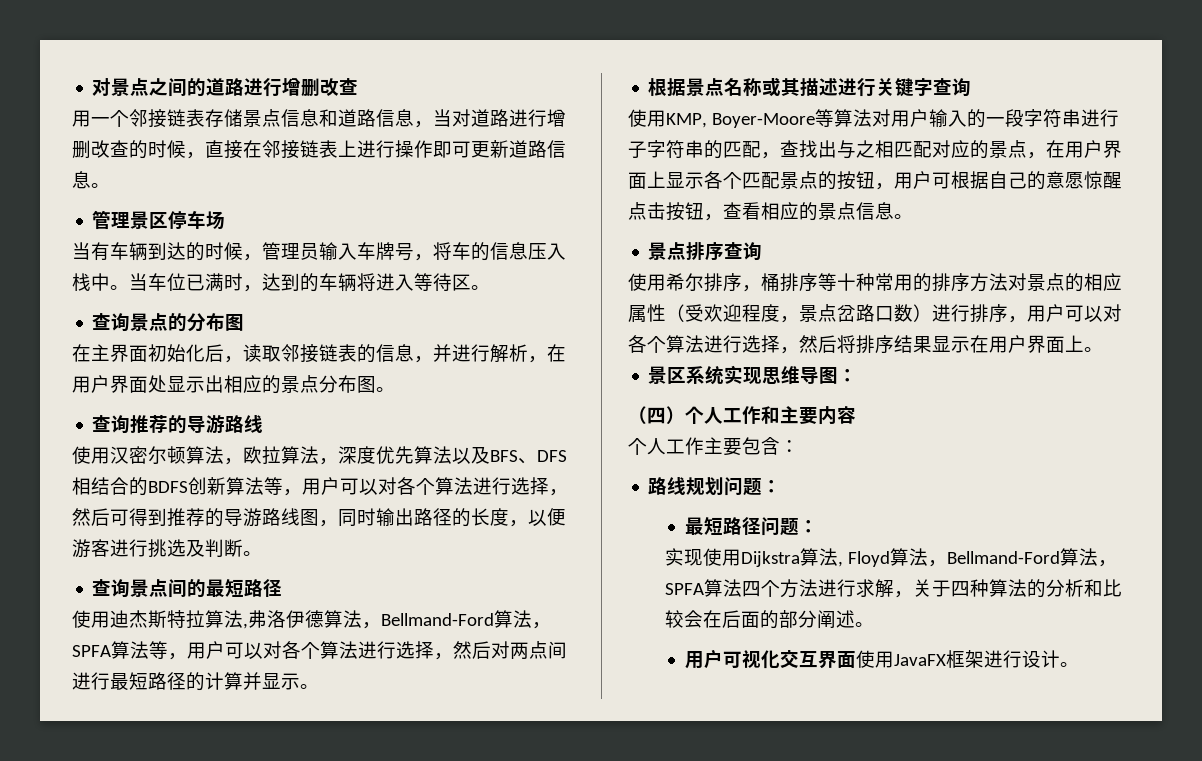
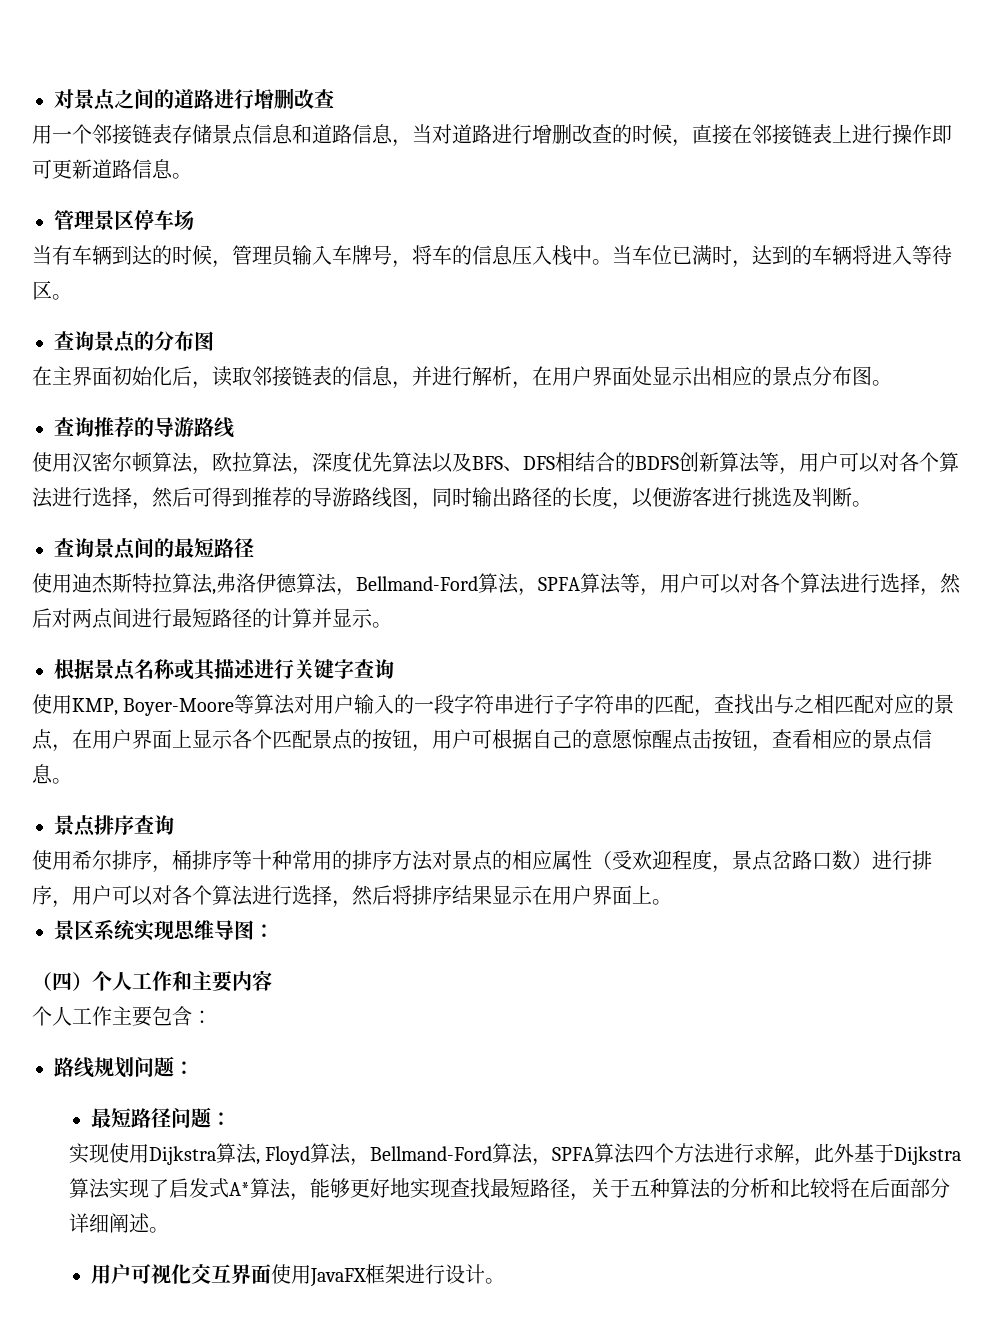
- 实现使用Dijkstra算法, Floyd算法，Bellmand-Ford算法，SPFA算法四个方法进行求解，关于四种算法的分析和比较会在后面的部分阐述。
+ 实现使用Dijkstra算法, Floyd算法，Bellmand-Ford算法，SPFA算法四个方法进行求解，此外基于Dijkstra算法实现了启发式A*算法，能够更好地实现查找最短路径，关于五种算法的分析和比较将在后面部分详细阐述。

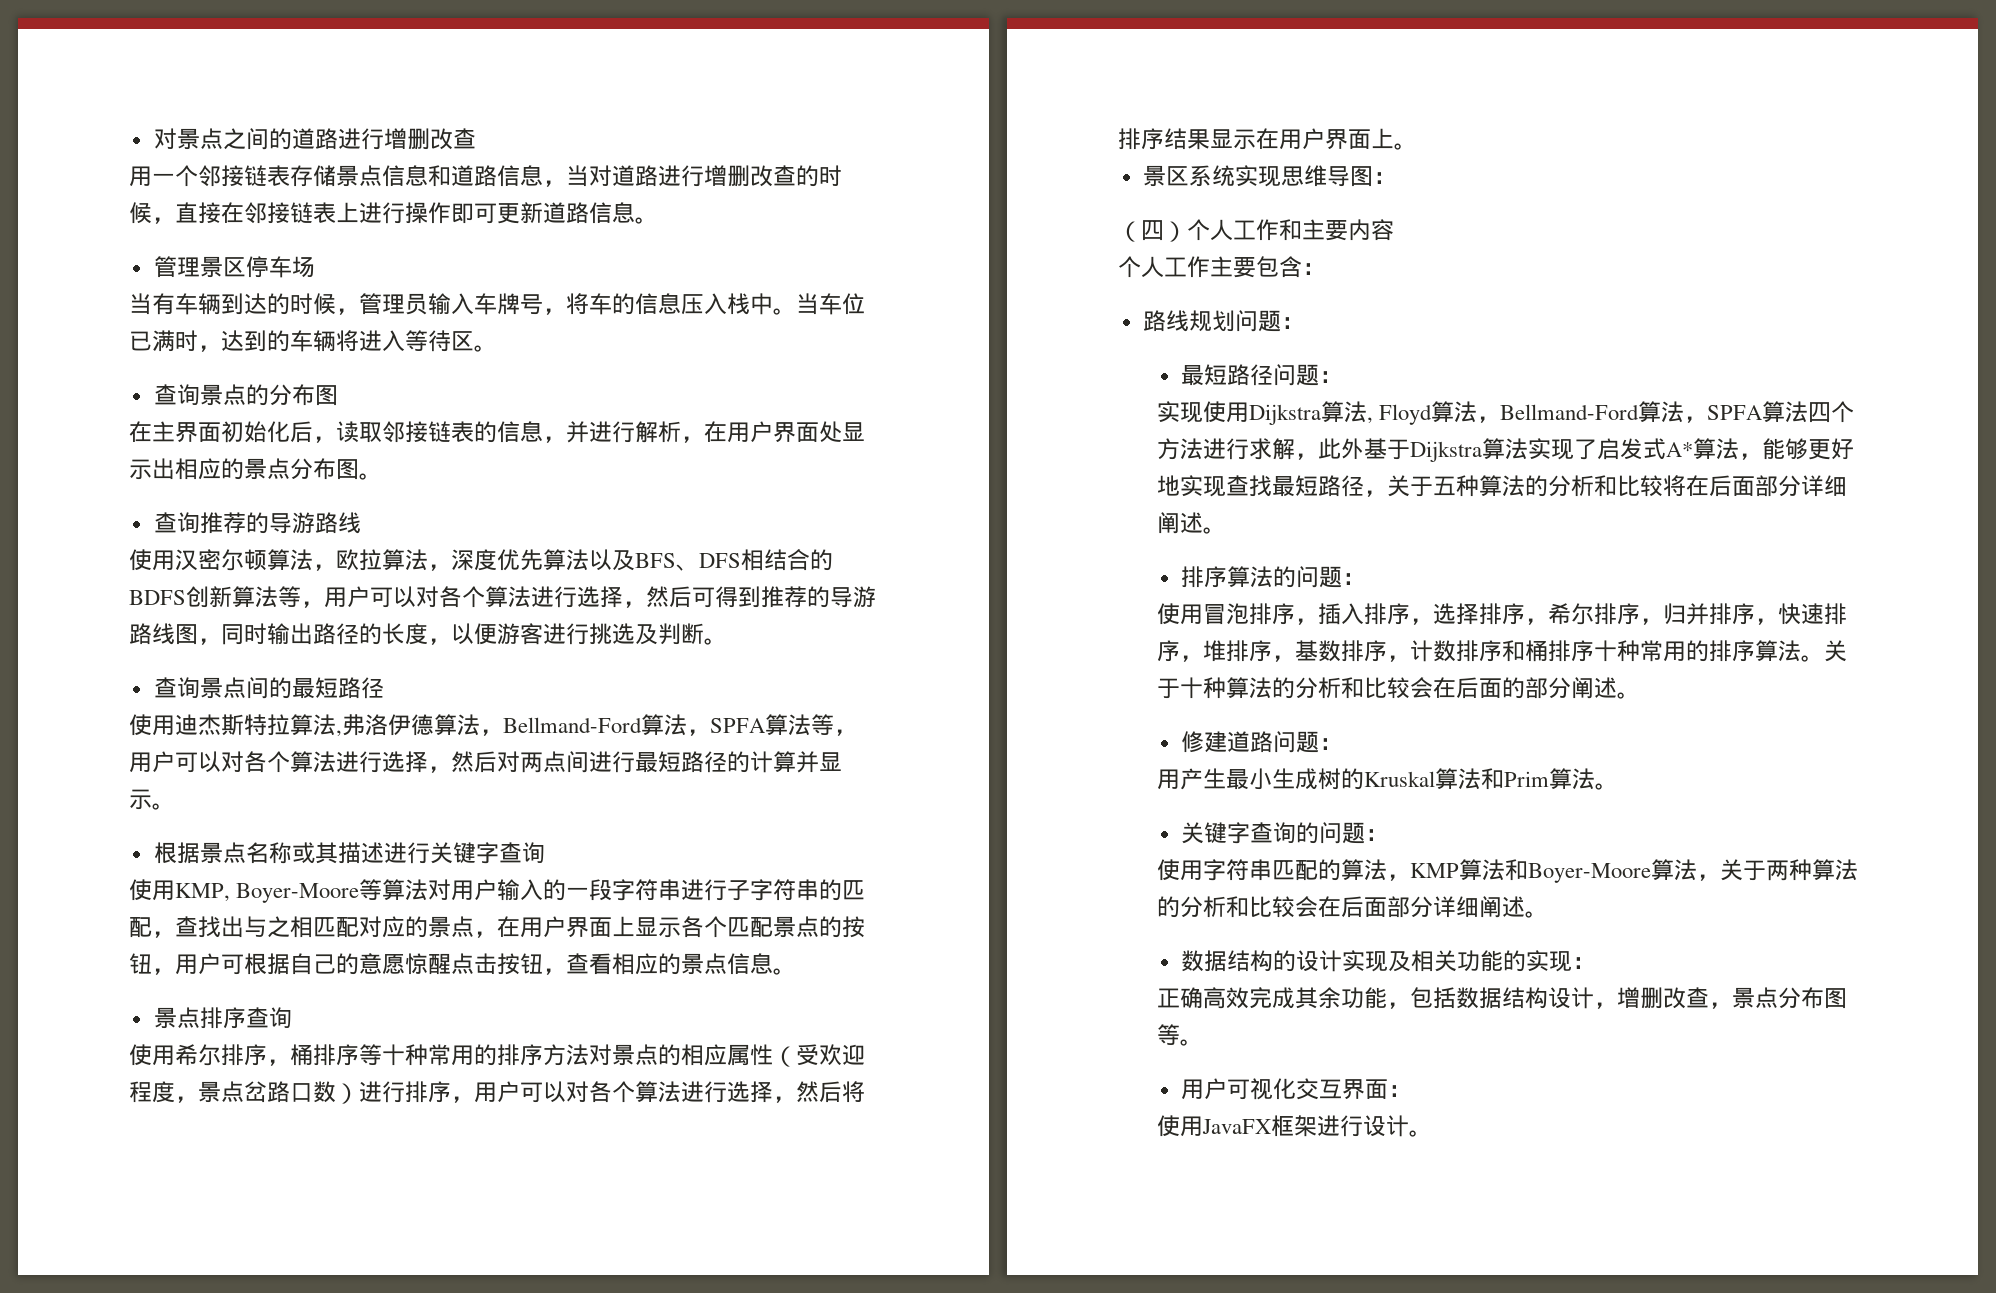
+ 排序算法的问题：
+ 使用冒泡排序，插入排序，选择排序，希尔排序，归并排序，快速排序，堆排序，基数排序，计数排序和桶排序十种常用的排序算法。关于十种算法的分析和比较会在后面的部分阐述。
+ 修建道路问题：
+ 用产生最小生成树的Kruskal算法和Prim算法。
+ 关键字查询的问题：
+ 使用字符串匹配的算法，KMP算法和Boyer-Moore算法，关于两种算法的分析和比较会在后面部分详细阐述。
+ 数据结构的设计实现及相关功能的实现：
+ 正确高效完成其余功能，包括数据结构设计，增删改查，景点分布图等。
- 用户可视化交互界面使用JavaFX框架进行设计。
+ 用户可视化交互界面：
+ 使用JavaFX框架进行设计。

